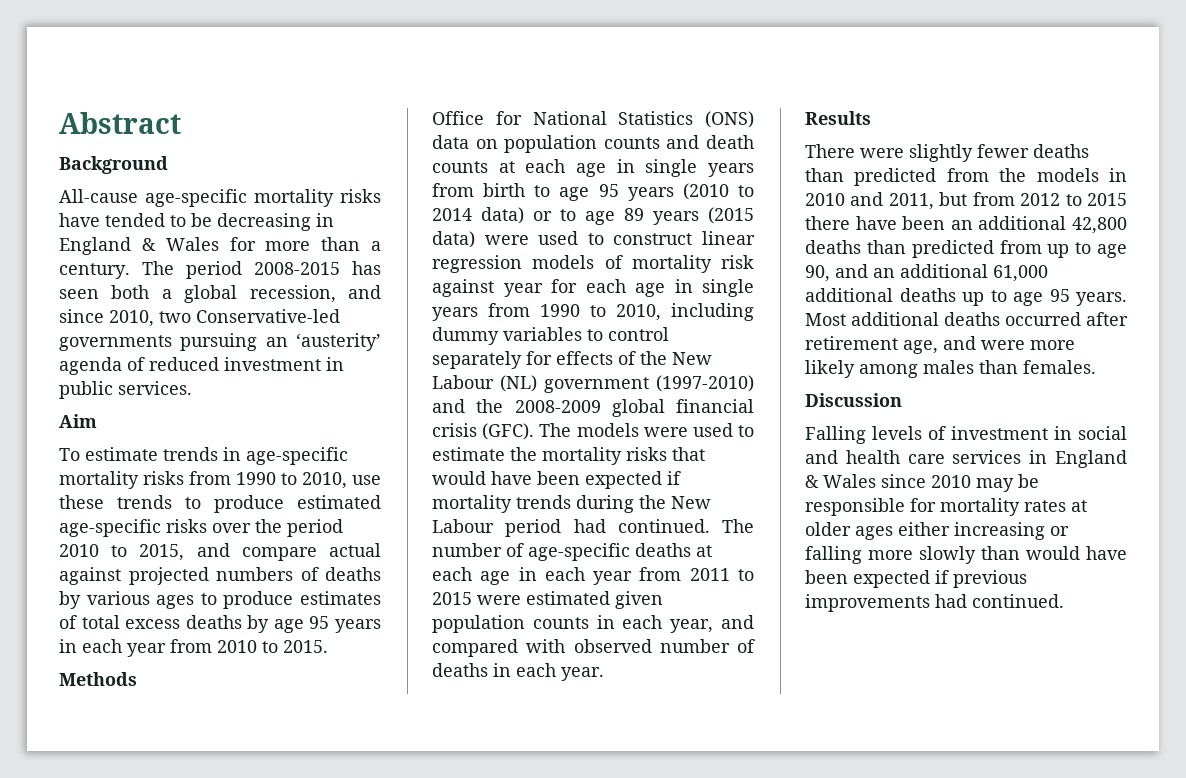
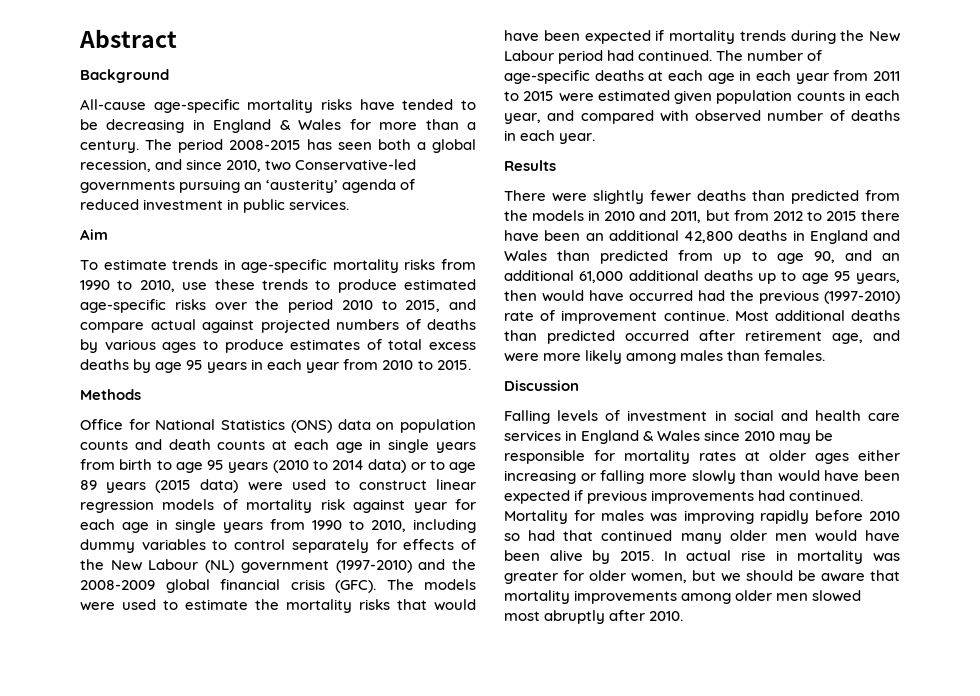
- There were slightly fewer deaths than predicted from the models in 2010 and 2011, but from 2012 to 2015 there have been an additional 42,800 deaths than predicted from up to age 90, and an additional 61,000 additional deaths up to age 95 years.
+ There were slightly fewer deaths than predicted from the models in 2010 and 2011, but from 2012 to 2015 there have been an additional 42,800 deaths in England and Wales than predicted from up to age 90, and an additional 61,000 additional deaths up to age 95 years, then would have occurred had the previous (1997-2010) rate of improvement continue.
- Most additional deaths occurred after retirement age, and were more likely among males than females.
+ Most additional deaths than predicted occurred after retirement age, and were more likely among males than females.
+ Mortality for males was improving rapidly before 2010 so had that continued many older men would have been alive by 2015. In actual rise in mortality was greater for older women, but we should be aware that mortality improvements among older men slowed most abruptly after 2010.

